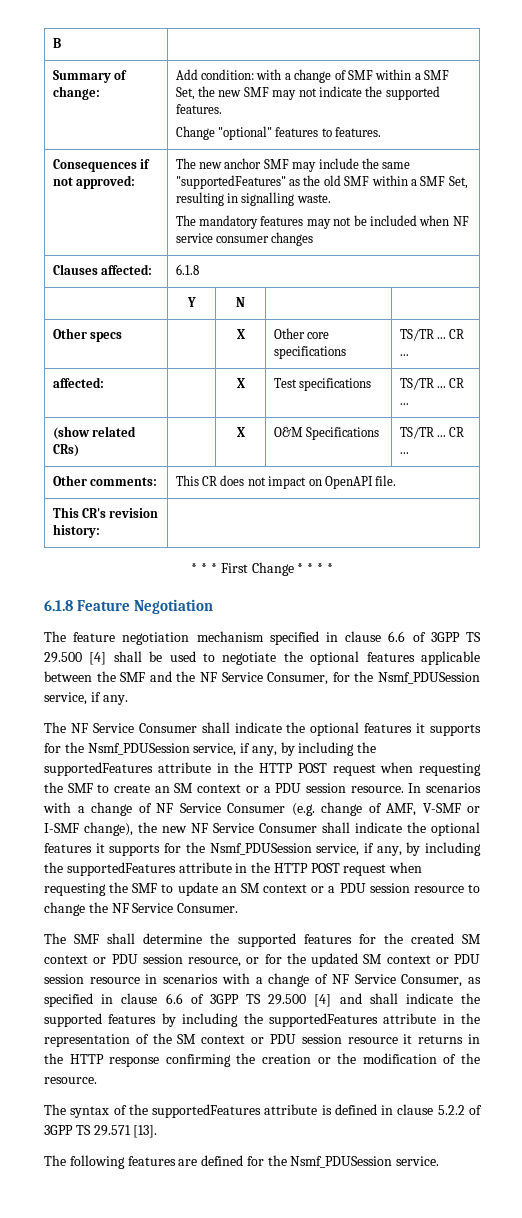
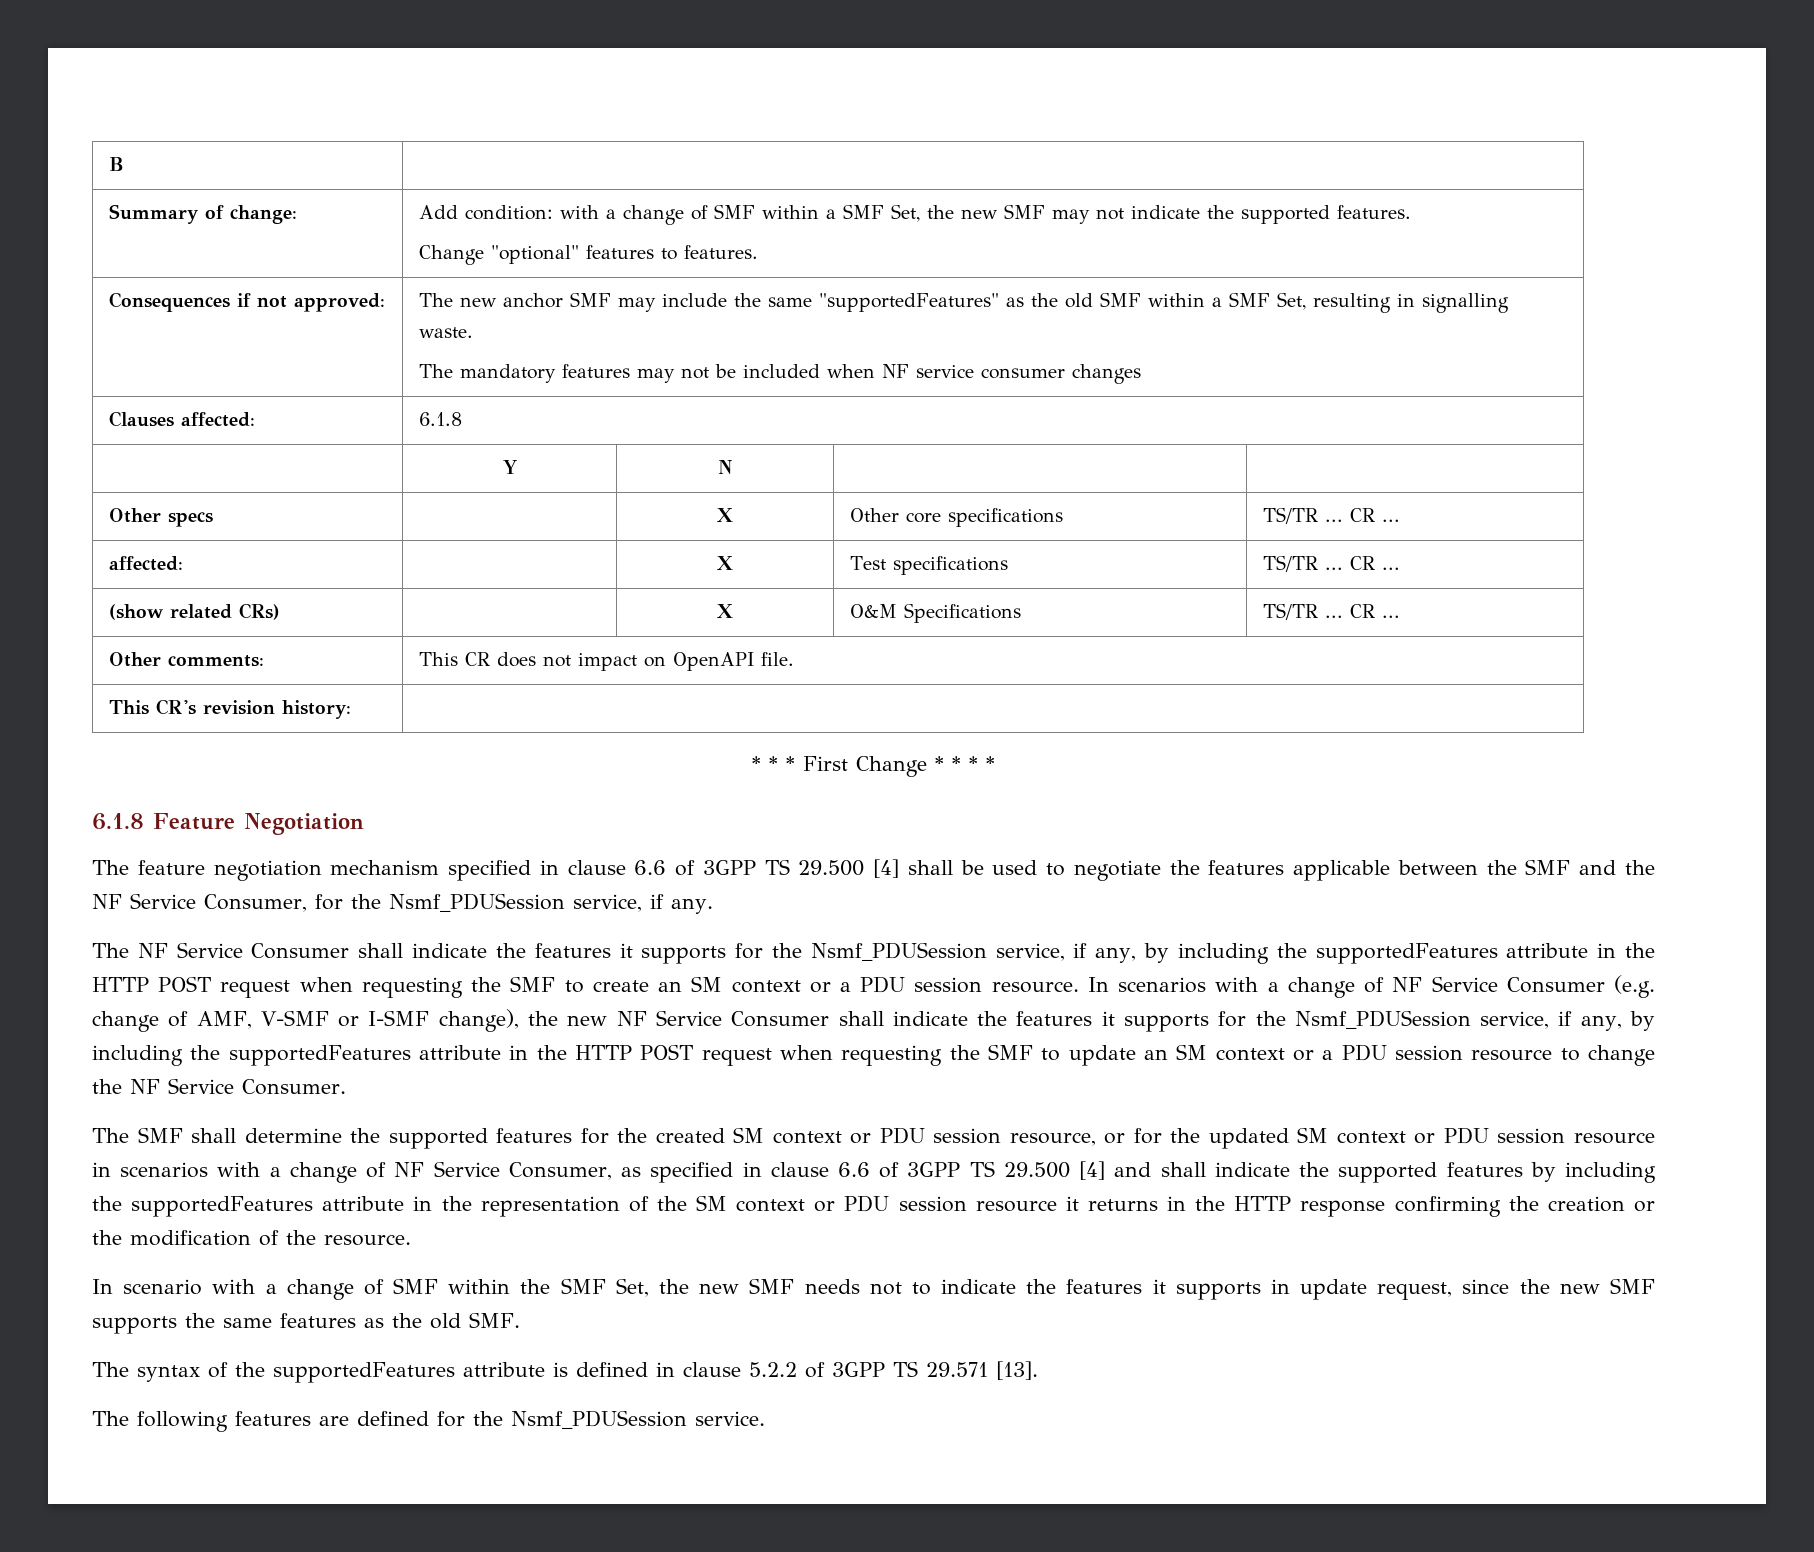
- The feature negotiation mechanism specified in clause 6.6 of 3GPP TS 29.500 [4] shall be used to negotiate the optional features applicable between the SMF and the NF Service Consumer, for the Nsmf_PDUSession service, if any.
+ The feature negotiation mechanism specified in clause 6.6 of 3GPP TS 29.500 [4] shall be used to negotiate the features applicable between the SMF and the NF Service Consumer, for the Nsmf_PDUSession service, if any.
- The NF Service Consumer shall indicate the optional features it supports for the Nsmf_PDUSession service, if any, by including the supportedFeatures attribute in the HTTP POST request when requesting the SMF to create an SM context or a PDU session resource.
+ The NF Service Consumer shall indicate the features it supports for the Nsmf_PDUSession service, if any, by including the supportedFeatures attribute in the HTTP POST request when requesting the SMF to create an SM context or a PDU session resource.
- In scenarios with a change of NF Service Consumer (e.g. change of AMF, V-SMF or I-SMF change), the new NF Service Consumer shall indicate the optional features it supports for the Nsmf_PDUSession service, if any, by including the supportedFeatures attribute in the HTTP POST request when requesting the SMF to update an SM context or a PDU session resource to change the NF Service Consumer.
+ In scenarios with a change of NF Service Consumer (e.g. change of AMF, V-SMF or I-SMF change), the new NF Service Consumer shall indicate the features it supports for the Nsmf_PDUSession service, if any, by including the supportedFeatures attribute in the HTTP POST request when requesting the SMF to update an SM context or a PDU session resource to change the NF Service Consumer.
+ In scenario with a change of SMF within the SMF Set, the new SMF needs not to indicate the features it supports in update request, since the new SMF supports the same features as the old SMF.

